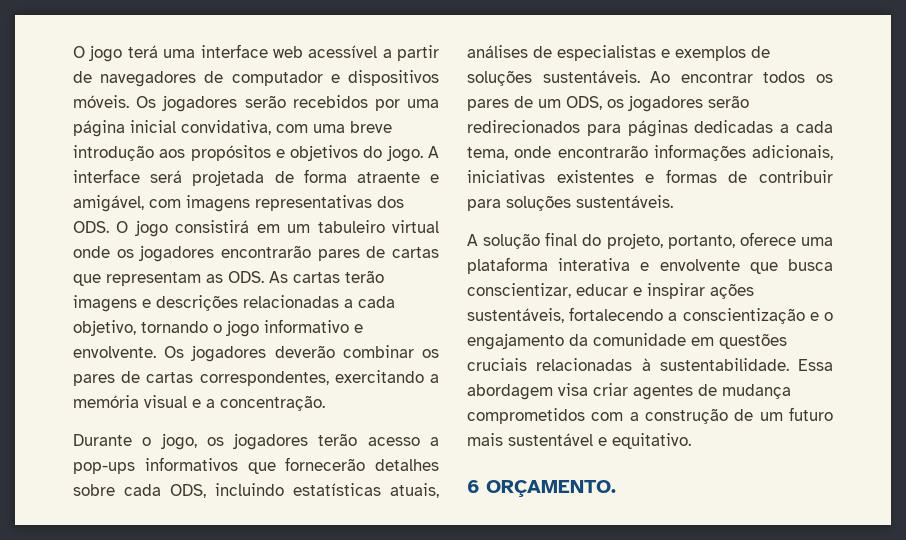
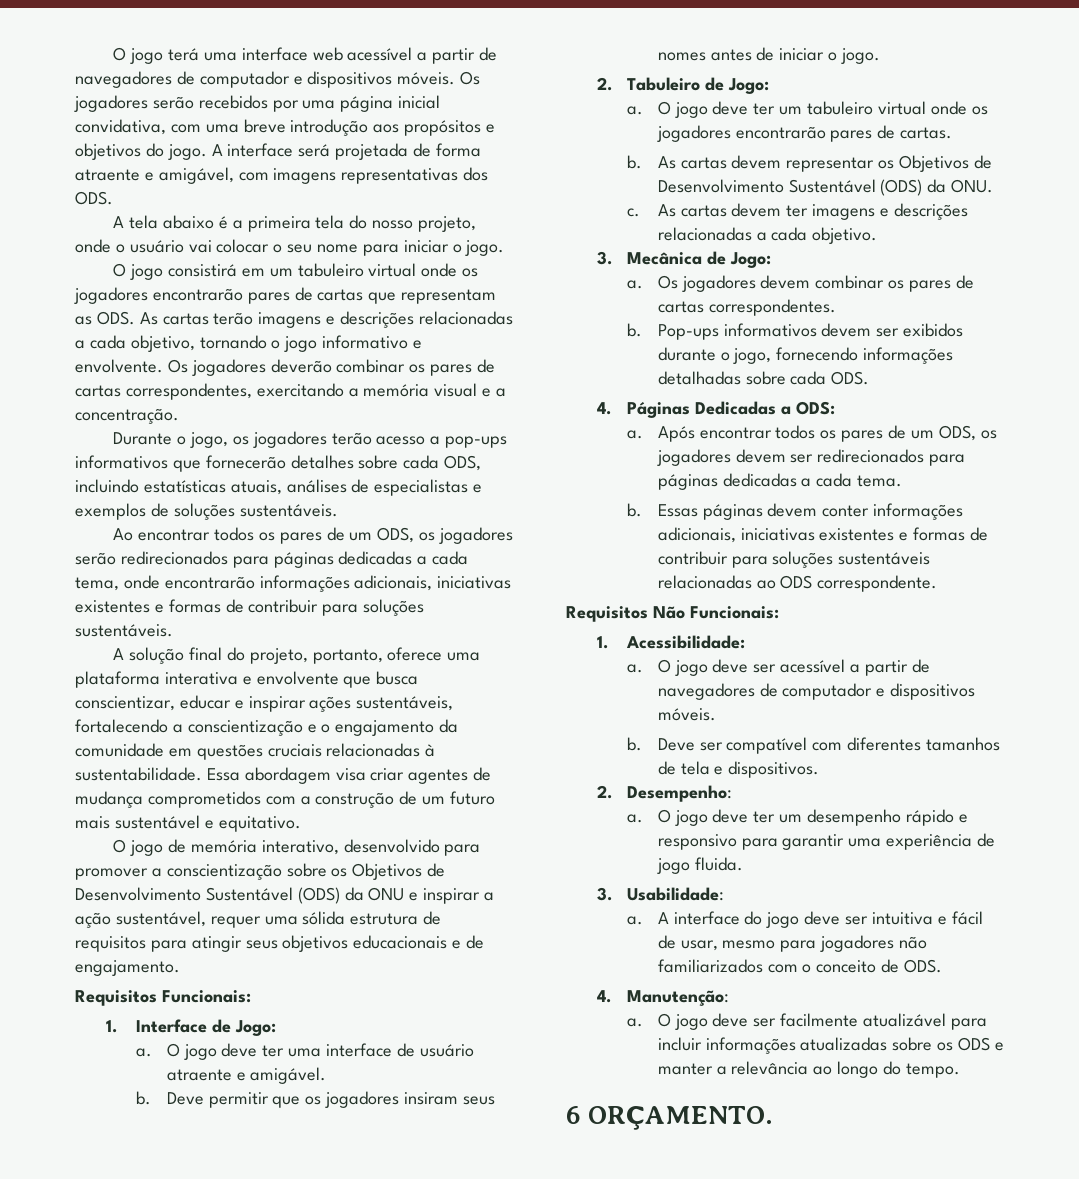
- A interface será projetada de forma atraente e amigável, com imagens representativas dos ODS. O jogo consistirá em um tabuleiro virtual onde os jogadores encontrarão pares de cartas que representam as ODS. As cartas terão imagens e descrições relacionadas a cada objetivo, tornando o jogo informativo e envolvente.
+ A interface será projetada de forma atraente e amigável, com imagens representativas dos ODS.
+ A tela abaixo é a primeira tela do nosso projeto, onde o usuário vai colocar o seu nome para iniciar o jogo.
+ O jogo consistirá em um tabuleiro virtual onde os jogadores encontrarão pares de cartas que representam as ODS. As cartas terão imagens e descrições relacionadas a cada objetivo, tornando o jogo informativo e envolvente.
- Durante o jogo, os jogadores terão acesso a pop-ups informativos que fornecerão detalhes sobre cada ODS, incluindo estatísticas atuais, análises de especialistas e exemplos de soluções sustentáveis. Ao encontrar todos os pares de um ODS, os jogadores serão redirecionados para páginas dedicadas a cada tema, onde encontrarão informações adicionais, iniciativas existentes e formas de contribuir para soluções sustentáveis.
+ Durante o jogo, os jogadores terão acesso a pop-ups informativos que fornecerão detalhes sobre cada ODS, incluindo estatísticas atuais, análises de especialistas e exemplos de soluções sustentáveis.
+ Ao encontrar todos os pares de um ODS, os jogadores serão redirecionados para páginas dedicadas a cada tema, onde encontrarão informações adicionais, iniciativas existentes e formas de contribuir para soluções sustentáveis.
+ O jogo de memória interativo, desenvolvido para promover a conscientização sobre os Objetivos de Desenvolvimento Sustentável (ODS) da ONU e inspirar a ação sustentável, requer uma sólida estrutura de requisitos para atingir seus objetivos educacionais e de engajamento.
+ Requisitos Funcionais:
+ 1. Interface de Jogo:
+ a. O jogo deve ter uma interface de usuário atraente e amigável.
+ b. Deve permitir que os jogadores insiram seus nomes antes de iniciar o jogo.
+ 2. Tabuleiro de Jogo:
+ a. O jogo deve ter um tabuleiro virtual onde os jogadores encontrarão pares de cartas.
+ b. As cartas devem representar os Objetivos de Desenvolvimento Sustentável (ODS) da ONU.
+ c. As cartas devem ter imagens e descrições relacionadas a cada objetivo.
+ 3. Mecânica de Jogo:
+ a. Os jogadores devem combinar os pares de cartas correspondentes.
+ b. Pop-ups informativos devem ser exibidos durante o jogo, fornecendo informações detalhadas sobre cada ODS.
+ 4. Páginas Dedicadas a ODS:
+ a. Após encontrar todos os pares de um ODS, os jogadores devem ser redirecionados para páginas dedicadas a cada tema.
+ b. Essas páginas devem conter informações adicionais, iniciativas existentes e formas de contribuir para soluções sustentáveis relacionadas ao ODS correspondente.
+ Requisitos Não Funcionais:
+ 1. Acessibilidade:
+ a. O jogo deve ser acessível a partir de navegadores de computador e dispositivos móveis.
+ b. Deve ser compatível com diferentes tamanhos de tela e dispositivos.
+ 2. Desempenho:
+ a. O jogo deve ter um desempenho rápido e responsivo para garantir uma experiência de jogo fluida.
+ 3. Usabilidade:
+ a. A interface do jogo deve ser intuitiva e fácil de usar, mesmo para jogadores não familiarizados com o conceito de ODS.
+ 4. Manutenção:
+ a. O jogo deve ser facilmente atualizável para incluir informações atualizadas sobre os ODS e manter a relevância ao longo do tempo.

